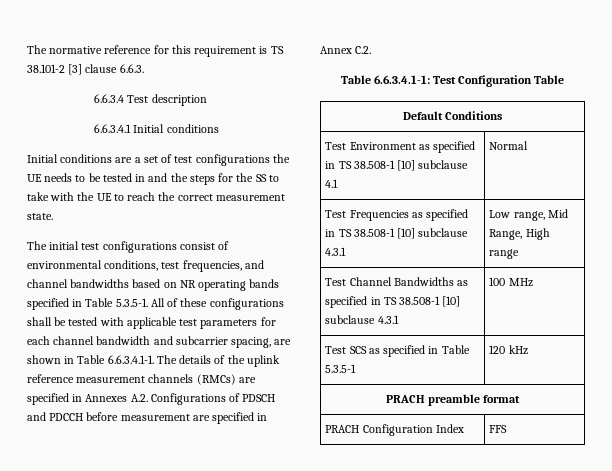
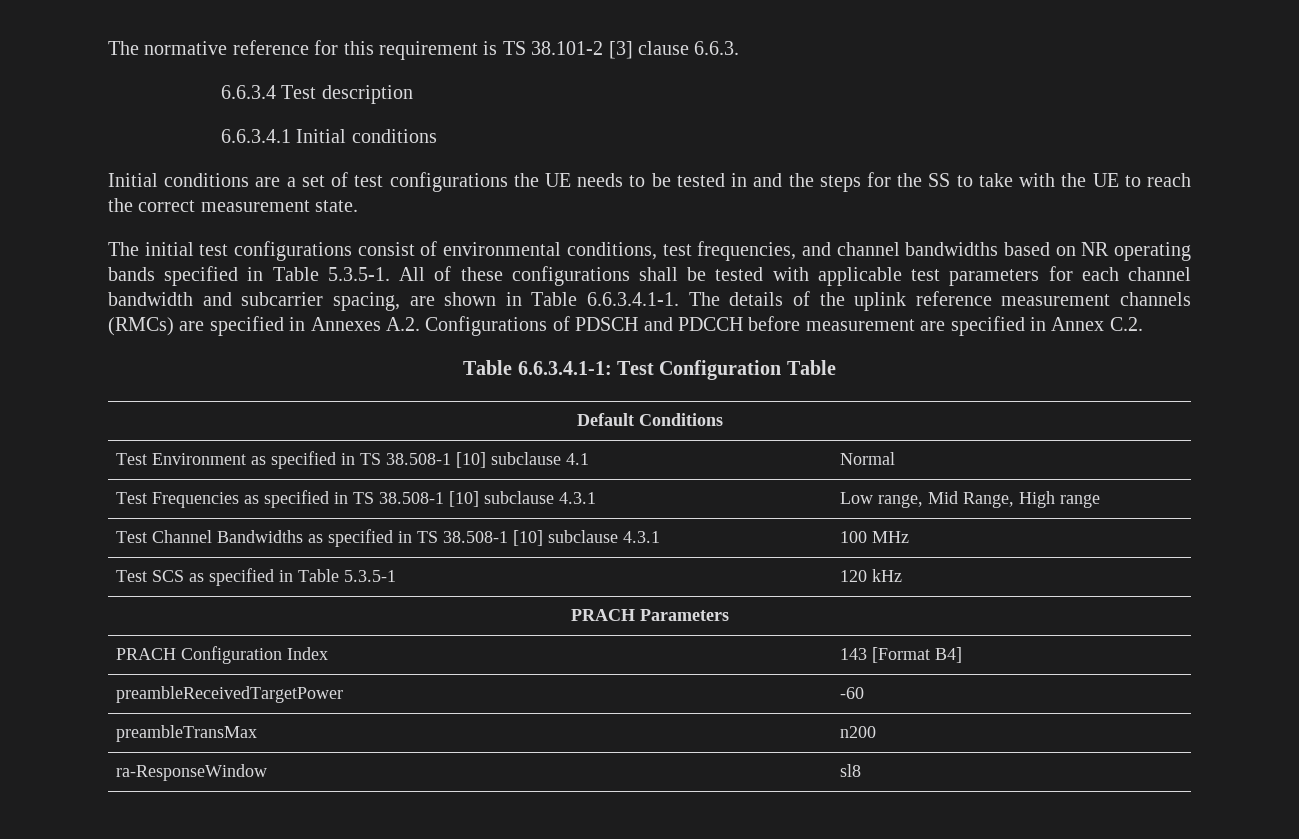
- PRACH preamble format
+ PRACH Parameters
- PRACH Configuration Index | FFS
+ PRACH Configuration Index | 143 [Format B4]
+ preambleReceivedTargetPower | -60
+ preambleTransMax | n200
+ ra-ResponseWindow | sl8

